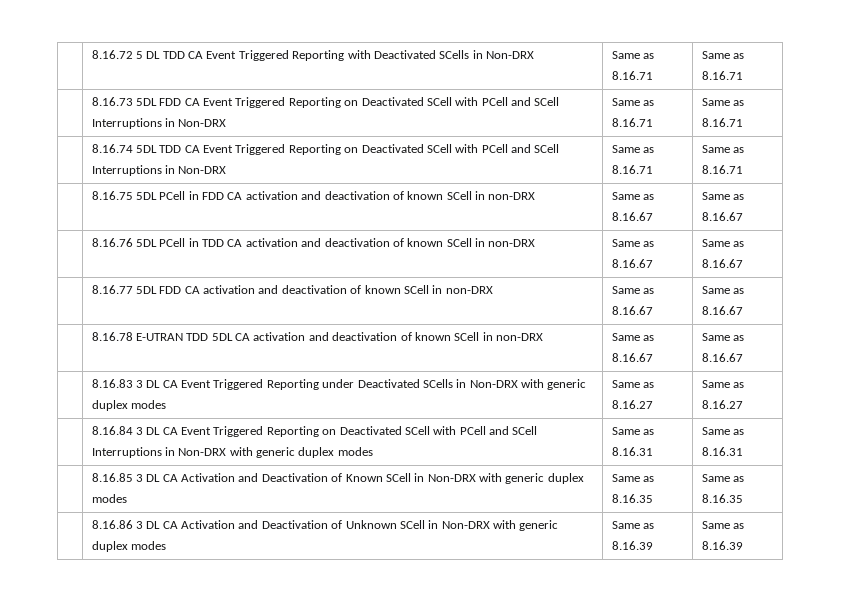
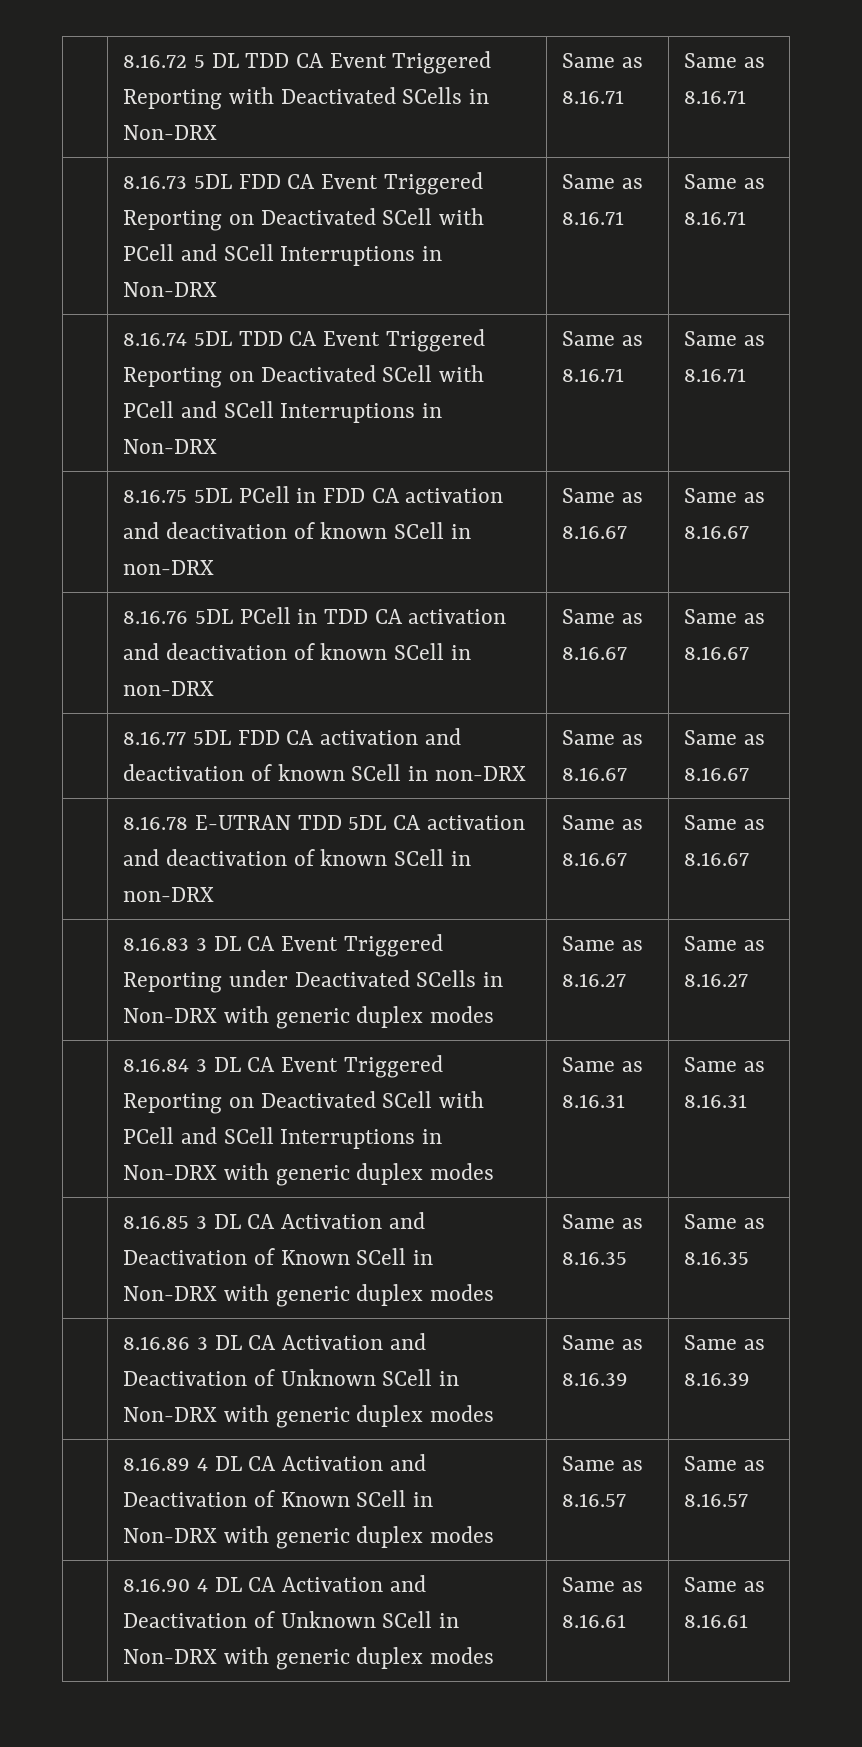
+ | 8.16.89 4 DL CA Activation and Deactivation of Known SCell in Non-DRX with generic duplex modes | Same as 8.16.57 | Same as 8.16.57
+ | 8.16.90 4 DL CA Activation and Deactivation of Unknown SCell in Non-DRX with generic duplex modes | Same as 8.16.61 | Same as 8.16.61

